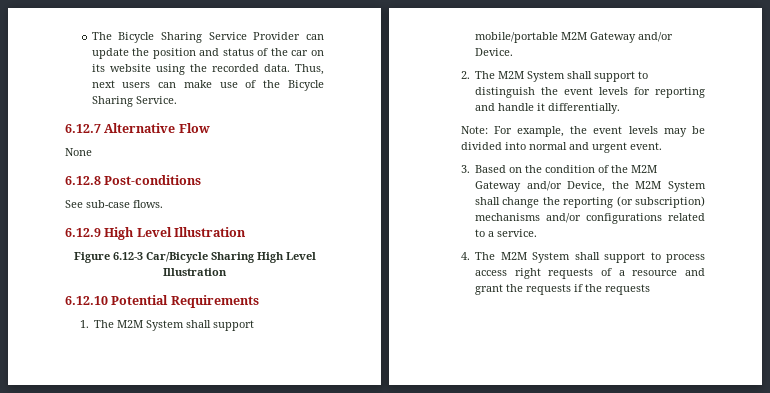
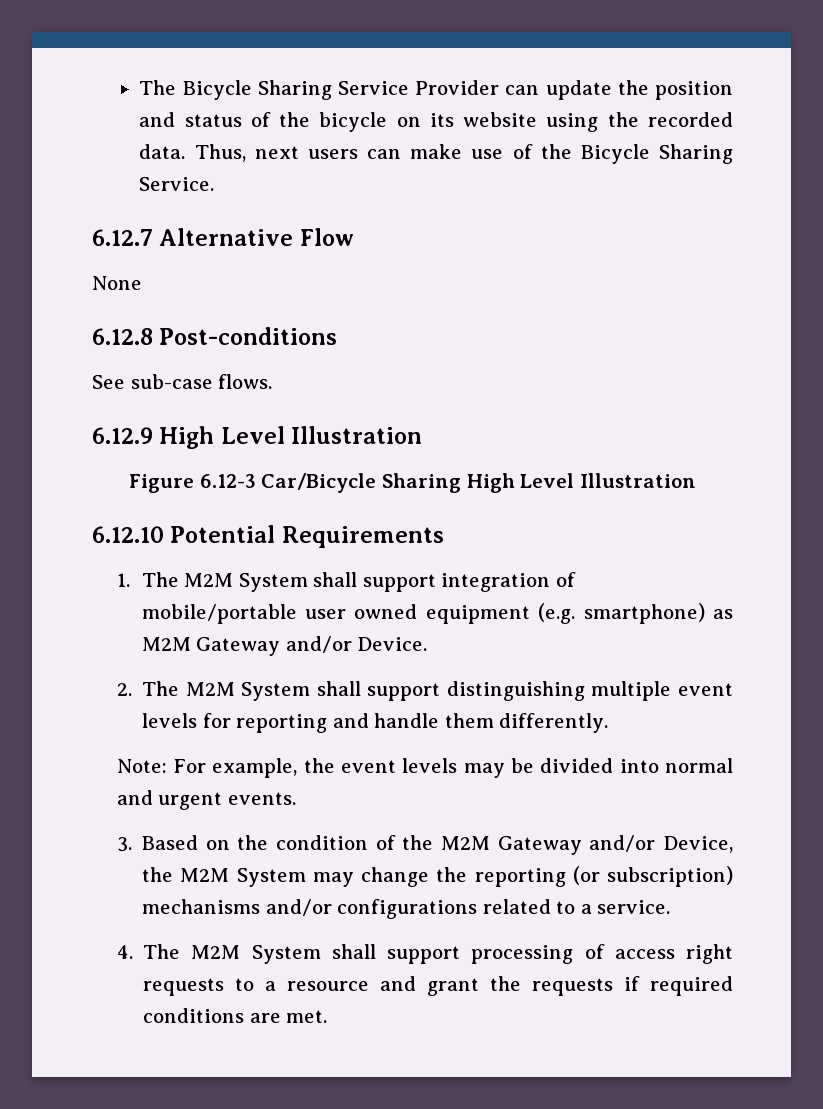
- The Bicycle Sharing Service Provider can update the position and status of the car on its website using the recorded data.
+ The Bicycle Sharing Service Provider can update the position and status of the bicycle on its website using the recorded data.
- 1. The M2M System shall support mobile/portable M2M Gateway and/or Device.
+ 1. The M2M System shall support integration of mobile/portable user owned equipment (e.g. smartphone) as M2M Gateway and/or Device.
- 2. The M2M System shall support to distinguish the event levels for reporting and handle it differentially.
+ 2. The M2M System shall support distinguishing multiple event levels for reporting and handle them differently.
- Note: For example, the event levels may be divided into normal and urgent event.
+ Note: For example, the event levels may be divided into normal and urgent events.
- 3. Based on the condition of the M2M Gateway and/or Device, the M2M System shall change the reporting (or subscription) mechanisms and/or configurations related to a service.
+ 3. Based on the condition of the M2M Gateway and/or Device, the M2M System may change the reporting (or subscription) mechanisms and/or configurations related to a service.
- 4. The M2M System shall support to process access right requests of a resource and grant the requests if the requests
+ 4. The M2M System shall support processing of access right requests to a resource and grant the requests if required conditions are met.

